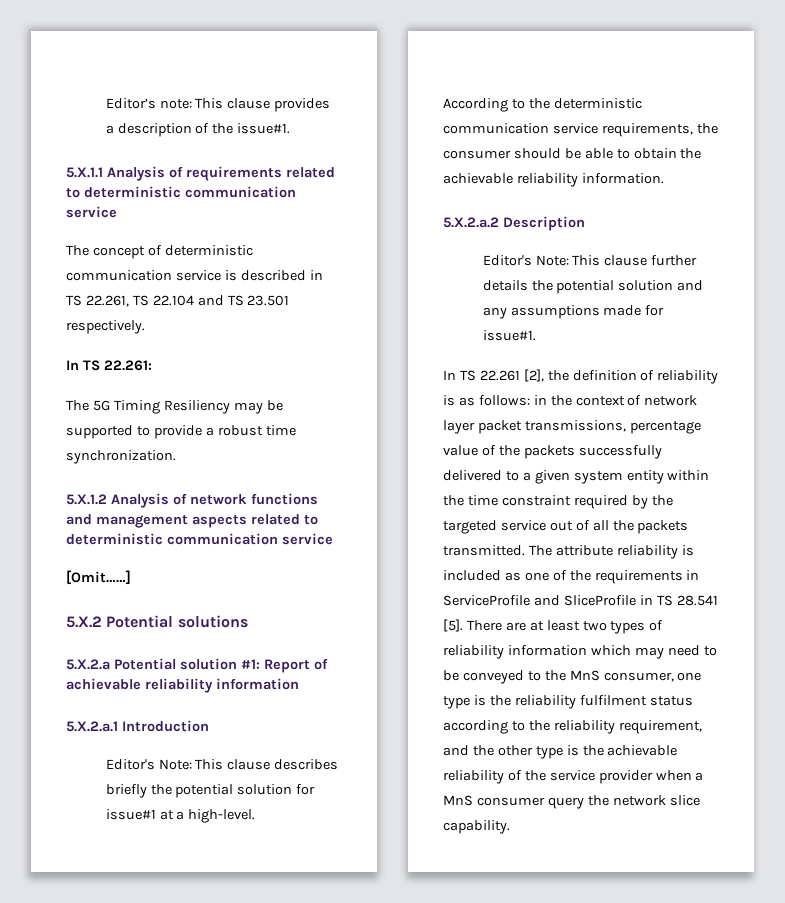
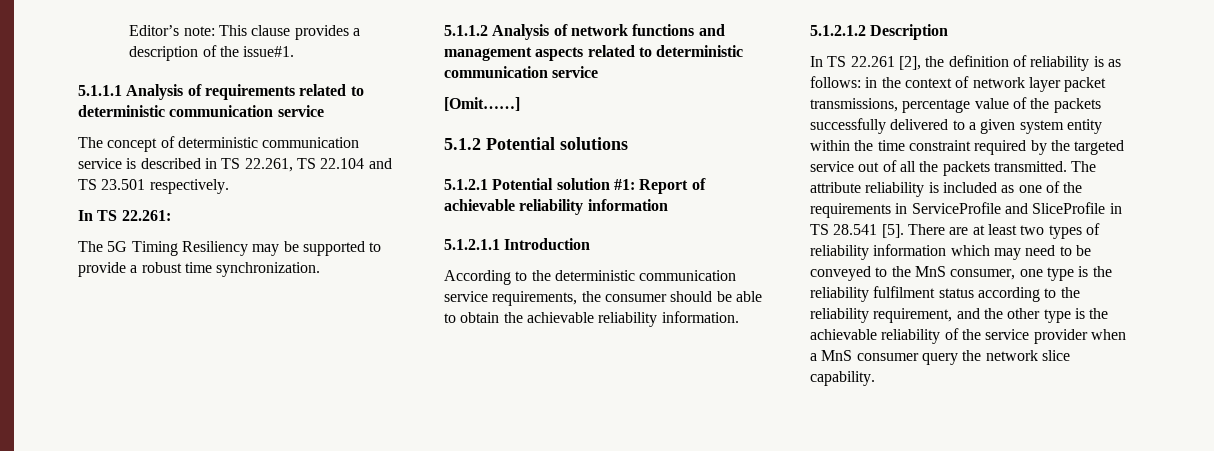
- 5.X.1.1 Analysis of requirements related to deterministic communication service
+ 5.1.1.1 Analysis of requirements related to deterministic communication service
- 5.X.1.2 Analysis of network functions and management aspects related to deterministic communication service
+ 5.1.1.2 Analysis of network functions and management aspects related to deterministic communication service
- 5.X.2 Potential solutions
+ 5.1.2 Potential solutions
- 5.X.2.a Potential solution #1: Report of achievable reliability information
+ 5.1.2.1 Potential solution #1: Report of achievable reliability information
- 5.X.2.a.1 Introduction
+ 5.1.2.1.1 Introduction
- Editor's Note: This clause describes briefly the potential solution for issue#1 at a high-level.
- 5.X.2.a.2 Description
+ 5.1.2.1.2 Description
- Editor's Note: This clause further details the potential solution and any assumptions made for issue#1.

